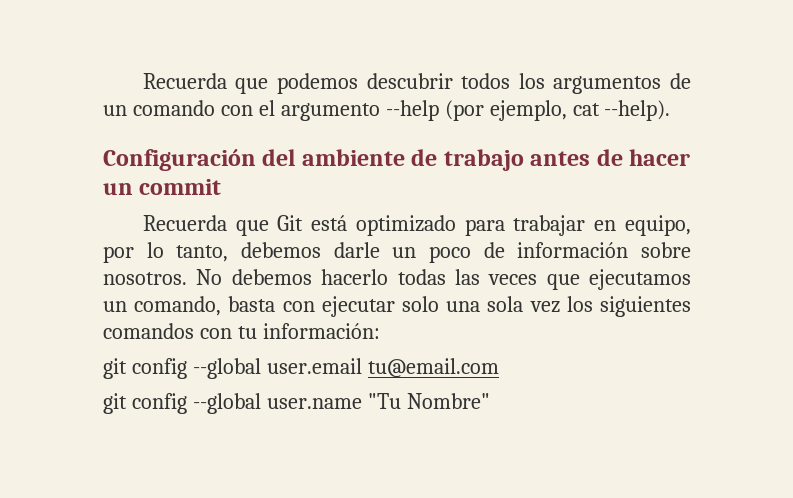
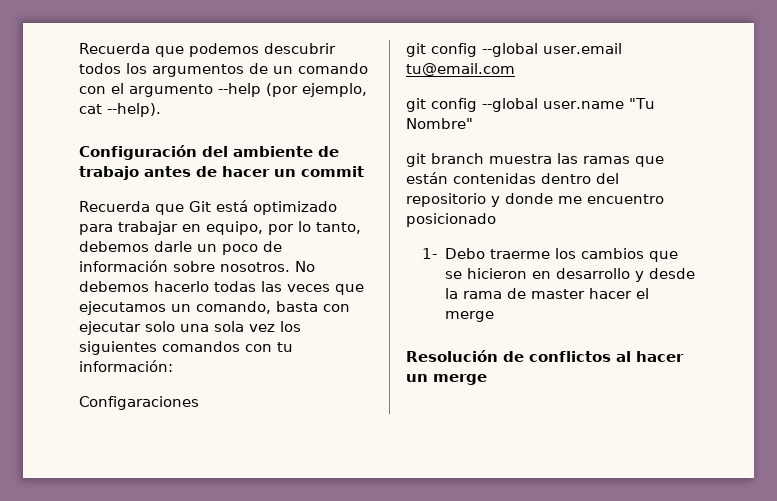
+ Configaraciones
+ git branch muestra las ramas que están contenidas dentro del repositorio y donde me encuentro posicionado
+ 1- Debo traerme los cambios que se hicieron en desarrollo y desde la rama de master hacer el merge
+ Resolución de conflictos al hacer un merge

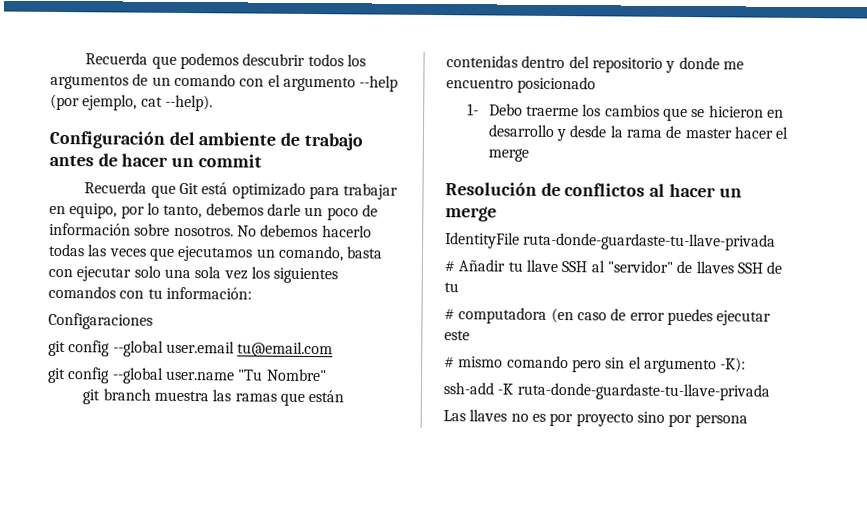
+ IdentityFile ruta-donde-guardaste-tu-llave-privada
+ # Añadir tu llave SSH al "servidor" de llaves SSH de tu
+ # computadora (en caso de error puedes ejecutar este
+ # mismo comando pero sin el argumento -K):
+ ssh-add -K ruta-donde-guardaste-tu-llave-privada
+ Las llaves no es por proyecto sino por persona

